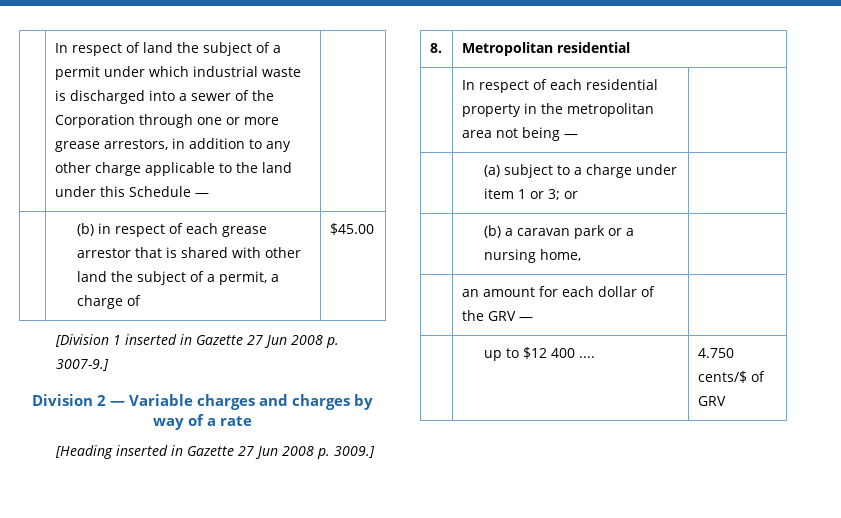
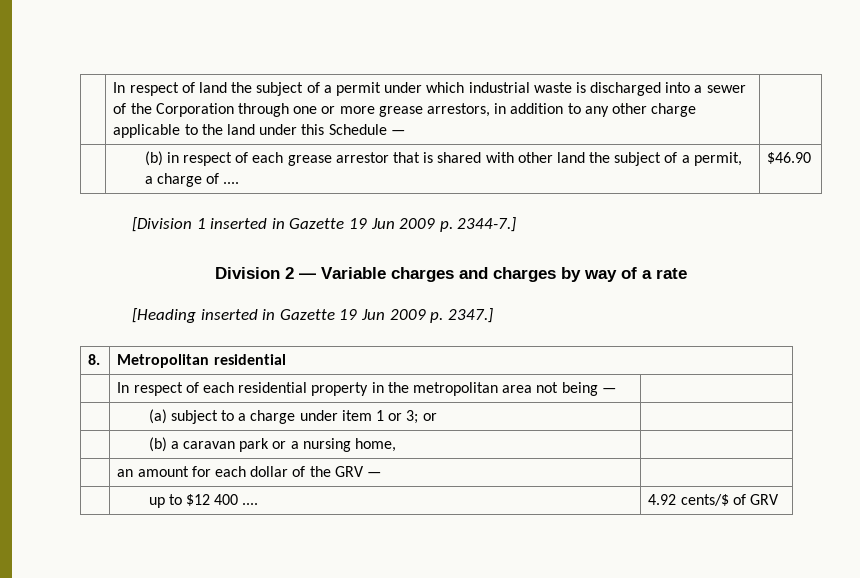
- | (b) in respect of each grease arrestor that is shared with other land the subject of a permit, a charge of | $45.00
+ | (b) in respect of each grease arrestor that is shared with other land the subject of a permit, a charge of .... | $46.90
- [Division 1 inserted in Gazette 27 Jun 2008 p. 3007-9.]
+ [Division 1 inserted in Gazette 19 Jun 2009 p. 2344-7.]
- [Heading inserted in Gazette 27 Jun 2008 p. 3009.]
+ [Heading inserted in Gazette 19 Jun 2009 p. 2347.]
- | up to $12 400 .... | 4.750 cents/$ of GRV
+ | up to $12 400 .... | 4.92 cents/$ of GRV

